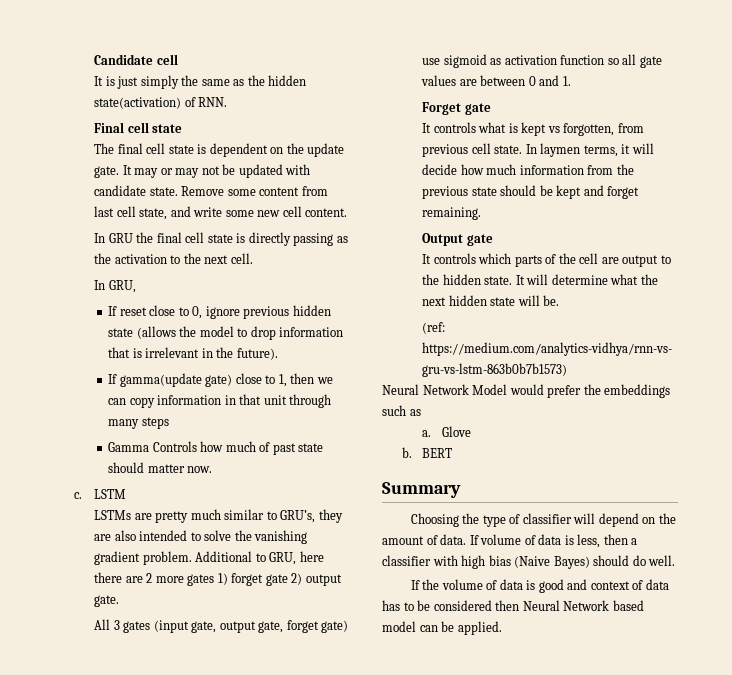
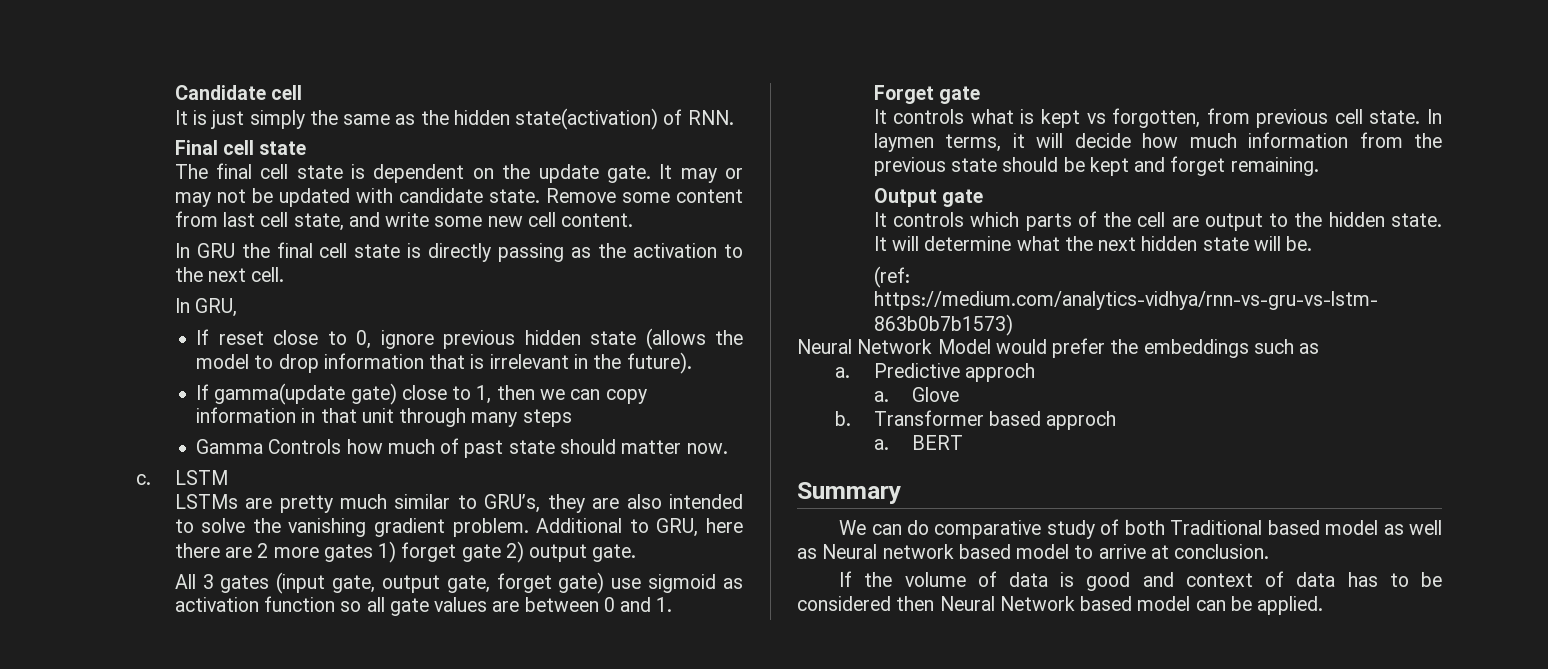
+ a. Predictive approch
- BERT
+ Transformer based approch
+ a. BERT
  Summary
- Choosing the type of classifier will depend on the amount of data. If volume of data is less, then a classifier with high bias (Naive Bayes) should do well.
+ We can do comparative study of both Traditional based model as well as Neural network based model to arrive at conclusion.

